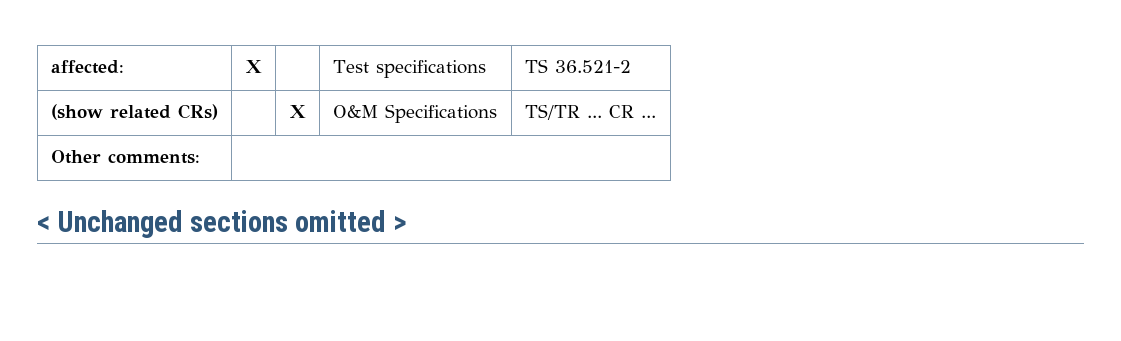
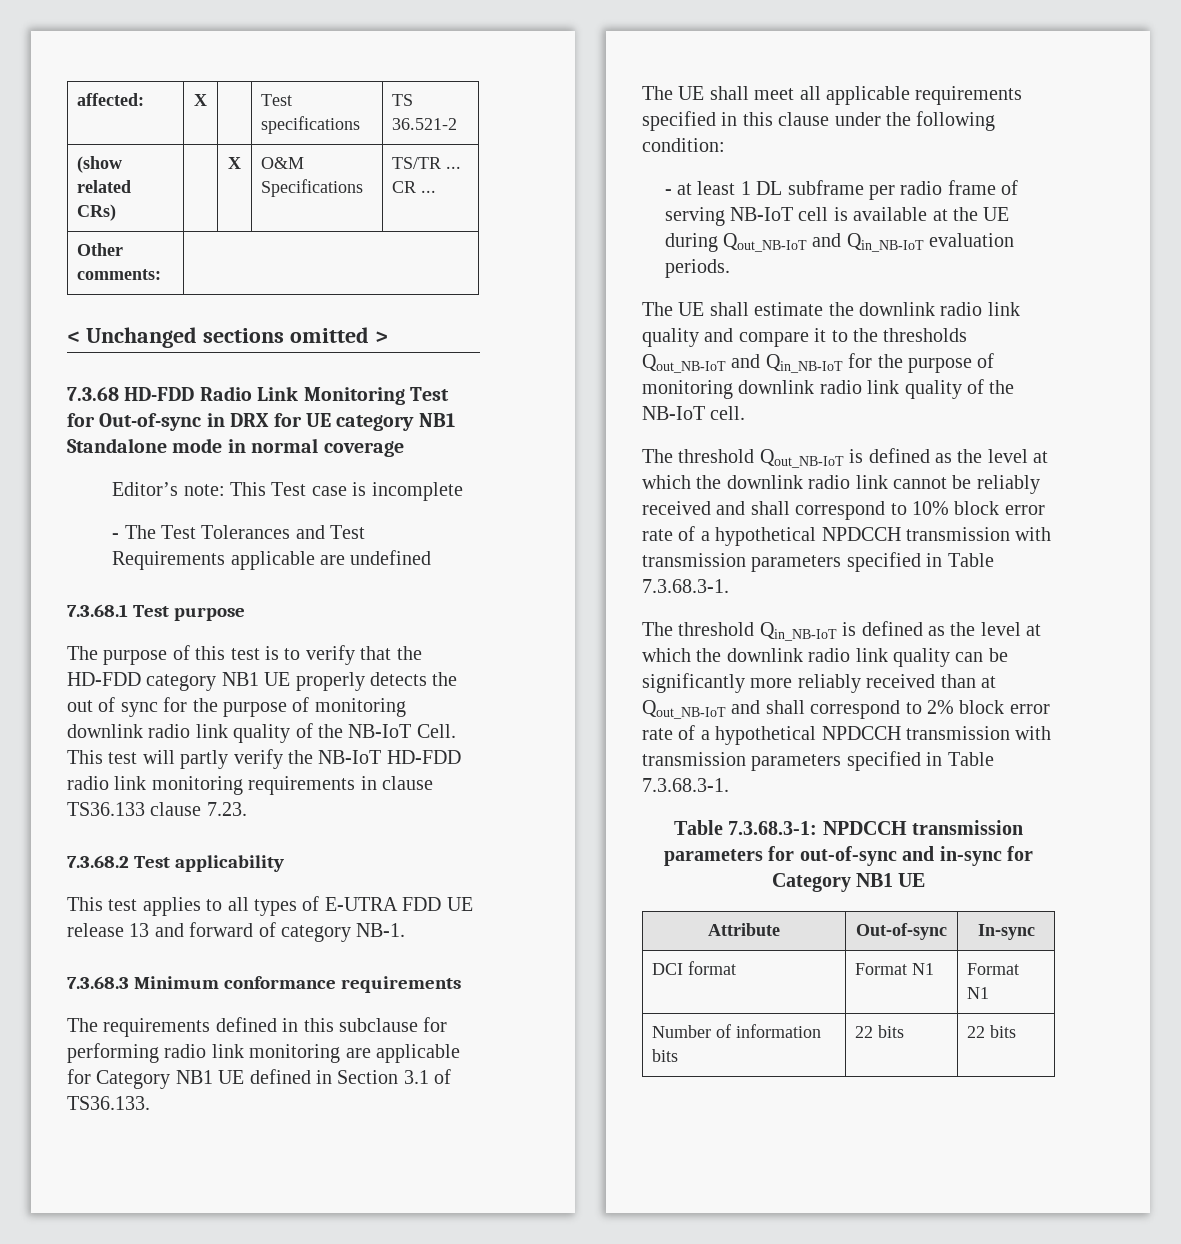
+ 7.3.68 HD-FDD Radio Link Monitoring Test for Out-of-sync in DRX for UE category NB1 Standalone mode in normal coverage
+ Editor’s note: This Test case is incomplete
+ - The Test Tolerances and Test Requirements applicable are undefined
+ 7.3.68.1 Test purpose
+ The purpose of this test is to verify that the HD-FDD category NB1 UE properly detects the out of sync for the purpose of monitoring downlink radio link quality of the NB-IoT Cell. This test will partly verify the NB-IoT HD-FDD radio link monitoring requirements in clause TS36.133 clause 7.23.
+ 7.3.68.2 Test applicability
+ This test applies to all types of E-UTRA FDD UE release 13 and forward of category NB-1.
+ 7.3.68.3 Minimum conformance requirements
+ The requirements defined in this subclause for performing radio link monitoring are applicable for Category NB1 UE defined in Section 3.1 of TS36.133.
+ The UE shall meet all applicable requirements specified in this clause under the following condition:
+ - at least 1 DL subframe per radio frame of serving NB-IoT cell is available at the UE during Qout_NB-IoT and Qin_NB-IoT evaluation periods.
+ The UE shall estimate the downlink radio link quality and compare it to the thresholds Qout_NB-IoT and Qin_NB-IoT for the purpose of monitoring downlink radio link quality of the NB-IoT cell.
+ The threshold Qout_NB-IoT is defined as the level at which the downlink radio link cannot be reliably received and shall correspond to 10% block error rate of a hypothetical NPDCCH transmission with transmission parameters specified in Table 7.3.68.3-1.
+ The threshold Qin_NB-IoT is defined as the level at which the downlink radio link quality can be significantly more reliably received than at Qout_NB-IoT and shall correspond to 2% block error rate of a hypothetical NPDCCH transmission with transmission parameters specified in Table 7.3.68.3-1.
+ Table 7.3.68.3-1: NPDCCH transmission parameters for out-of-sync and in-sync for Category NB1 UE
+ Attribute | Out-of-sync | In-sync
+ DCI format | Format N1 | Format N1
+ Number of information bits | 22 bits | 22 bits

